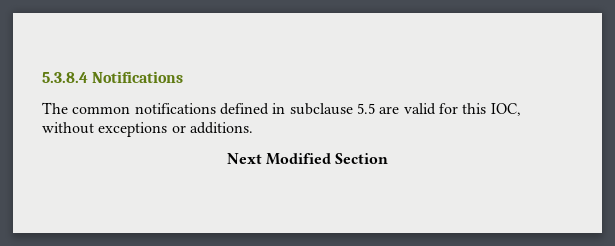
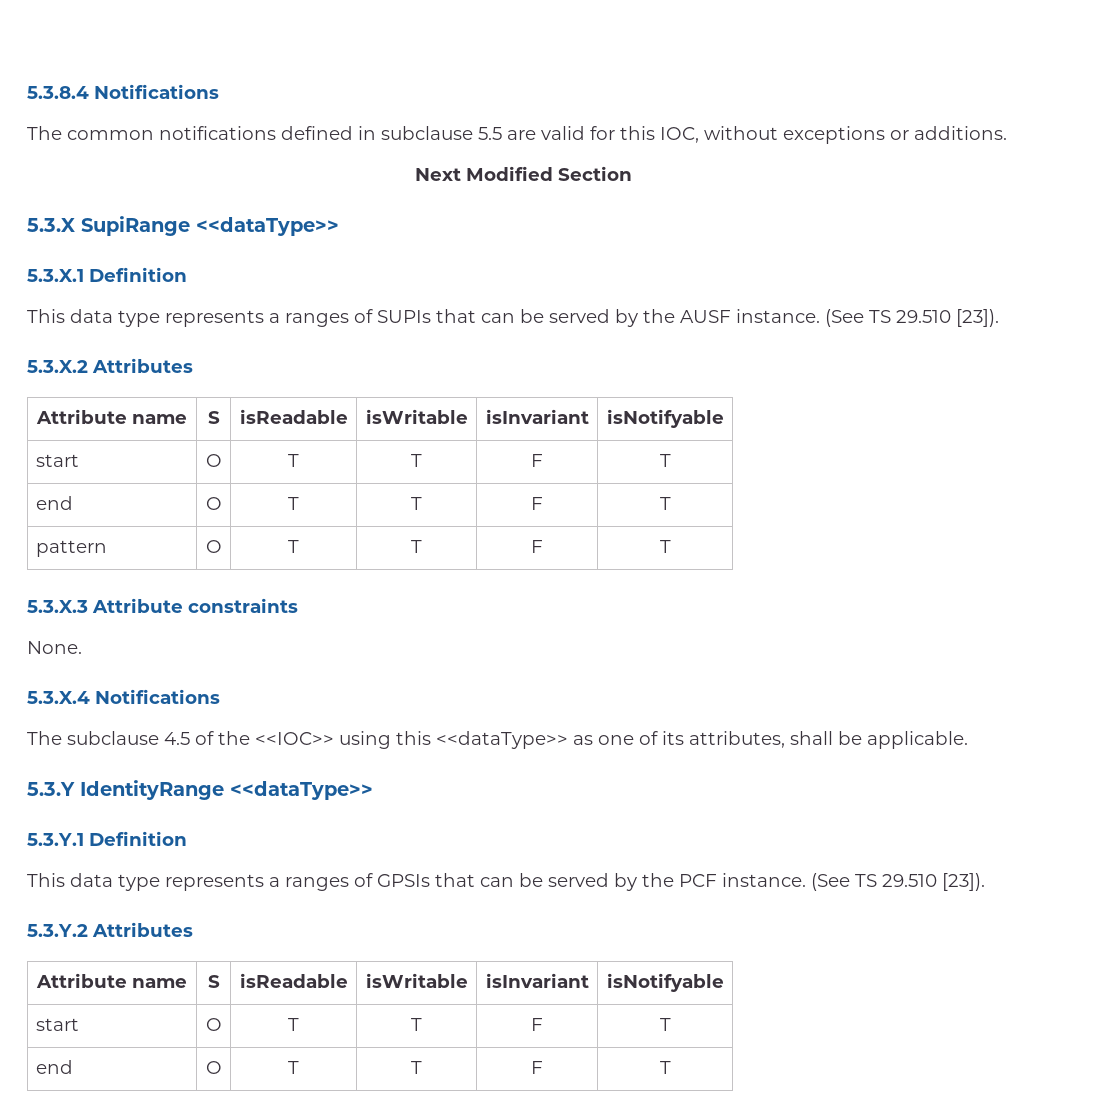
+ 5.3.X SupiRange <<dataType>>
+ 5.3.X.1 Definition
+ This data type represents a ranges of SUPIs that can be served by the AUSF instance. (See TS 29.510 [23]).
+ 5.3.X.2 Attributes
+ Attribute name | S | isReadable | isWritable | isInvariant | isNotifyable
+ start | O | T | T | F | T
+ end | O | T | T | F | T
+ pattern | O | T | T | F | T
+ 5.3.X.3 Attribute constraints
+ None.
+ 5.3.X.4 Notifications
+ The subclause 4.5 of the <<IOC>> using this <<dataType>> as one of its attributes, shall be applicable.
+ 5.3.Y IdentityRange <<dataType>>
+ 5.3.Y.1 Definition
+ This data type represents a ranges of GPSIs that can be served by the PCF instance. (See TS 29.510 [23]).
+ 5.3.Y.2 Attributes
+ Attribute name | S | isReadable | isWritable | isInvariant | isNotifyable
+ start | O | T | T | F | T
+ end | O | T | T | F | T

